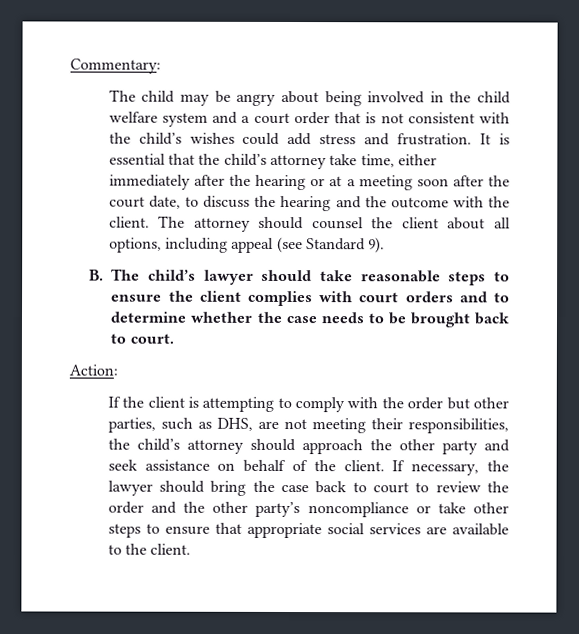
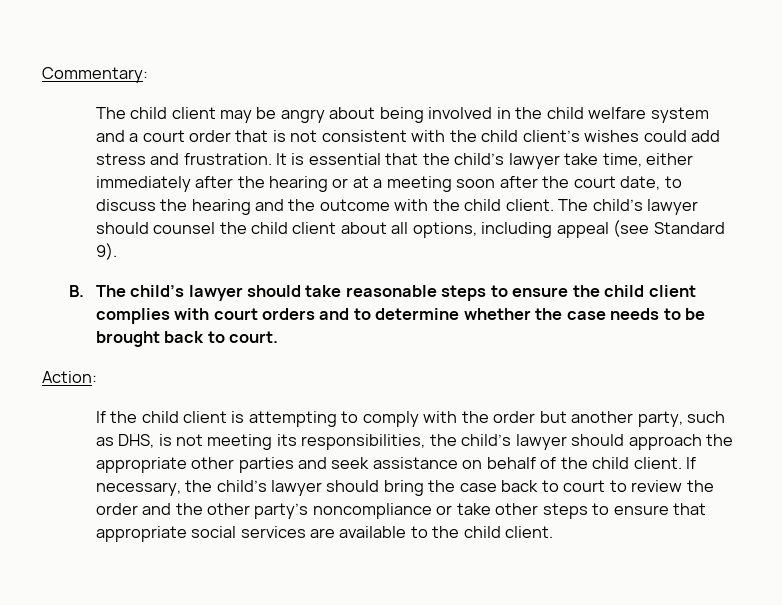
- The child may be angry about being involved in the child welfare system and a court order that is not consistent with the child’s wishes could add stress and frustration.
+ The child client may be angry about being involved in the child welfare system and a court order that is not consistent with the child client’s wishes could add stress and frustration.
- It is essential that the child’s attorney take time, either immediately after the hearing or at a meeting soon after the court date, to discuss the hearing and the outcome with the client.
+ It is essential that the child’s lawyer take time, either immediately after the hearing or at a meeting soon after the court date, to discuss the hearing and the outcome with the child client.
- The attorney should counsel the client about all options, including appeal (see Standard 9).
+ The child’s lawyer should counsel the child client about all options, including appeal (see Standard 9).
- B. The child’s lawyer should take reasonable steps to ensure the client complies with court orders and to determine whether the case needs to be brought back to court.
+ B. The child’s lawyer should take reasonable steps to ensure the child client complies with court orders and to determine whether the case needs to be brought back to court.
- If the client is attempting to comply with the order but other parties, such as DHS, are not meeting their responsibilities, the child’s attorney should approach the other party and seek assistance on behalf of the client.
+ If the child client is attempting to comply with the order but another party, such as DHS, is not meeting its responsibilities, the child’s lawyer should approach the appropriate other parties and seek assistance on behalf of the child client.
- If necessary, the lawyer should bring the case back to court to review the order and the other party’s noncompliance or take other steps to ensure that appropriate social services are available to the client.
+ If necessary, the child’s lawyer should bring the case back to court to review the order and the other party’s noncompliance or take other steps to ensure that appropriate social services are available to the child client.

